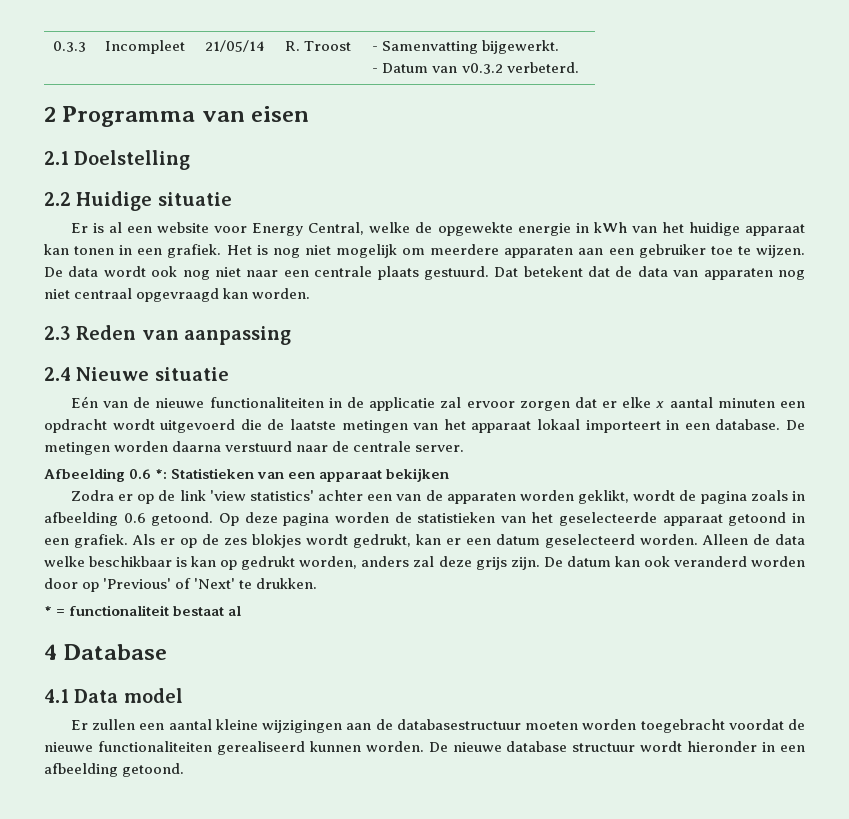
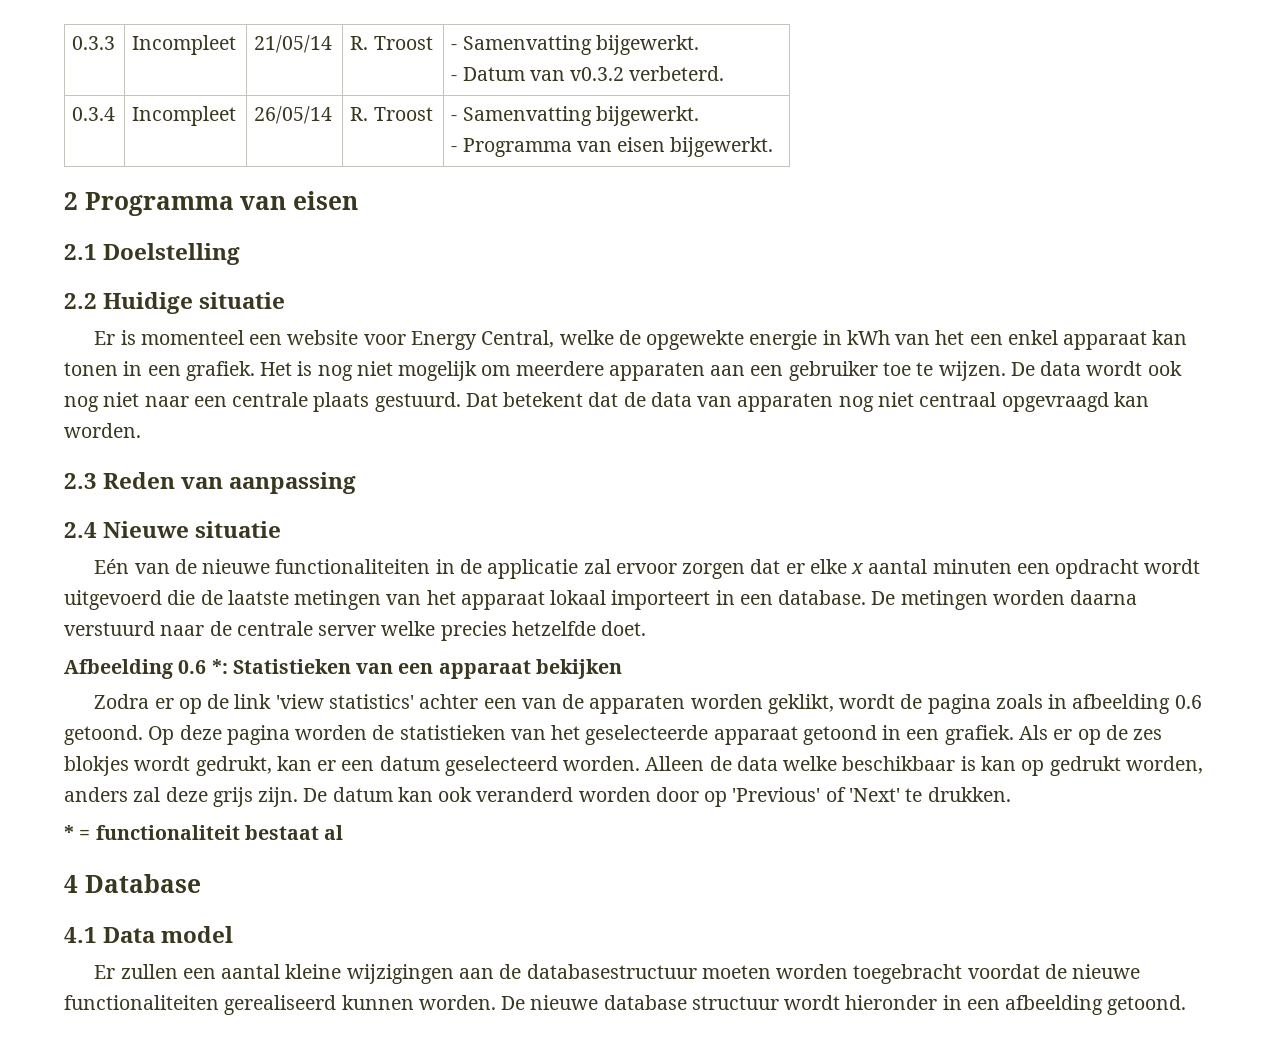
+ 0.3.4 | Incompleet | 26/05/14 | R. Troost | - Samenvatting bijgewerkt.
+ - Programma van eisen bijgewerkt.
- Er is al een website voor Energy Central, welke de opgewekte energie in kWh van het huidige apparaat kan tonen in een grafiek.
+ Er is momenteel een website voor Energy Central, welke de opgewekte energie in kWh van het een enkel apparaat kan tonen in een grafiek.
- De metingen worden daarna verstuurd naar de centrale server.
+ De metingen worden daarna verstuurd naar de centrale server welke precies hetzelfde doet.

